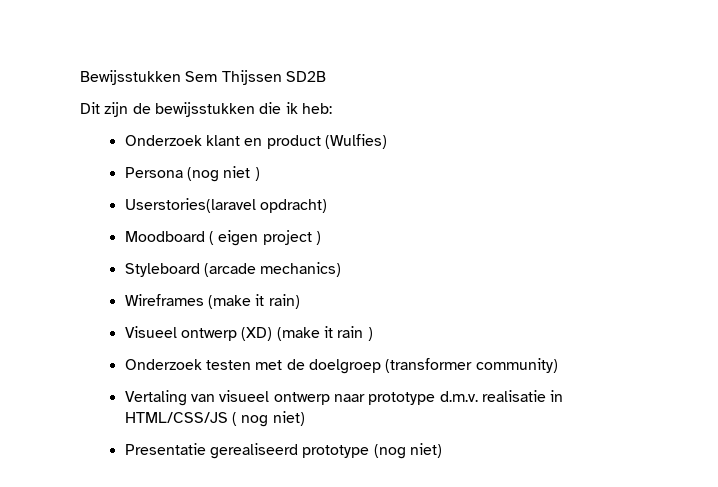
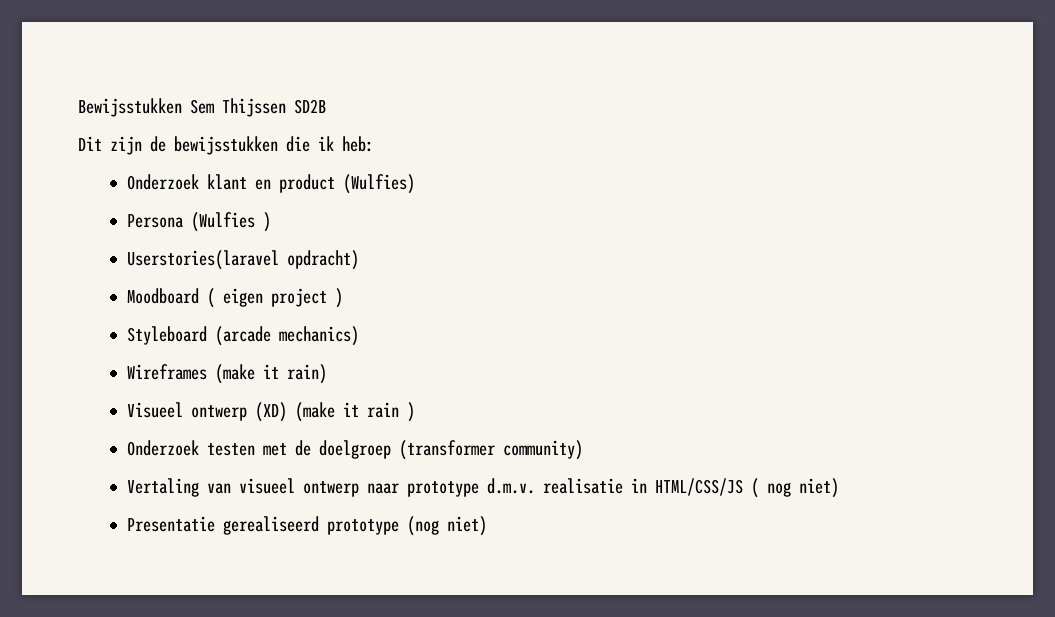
- Persona (nog niet )
+ Persona (Wulfies )

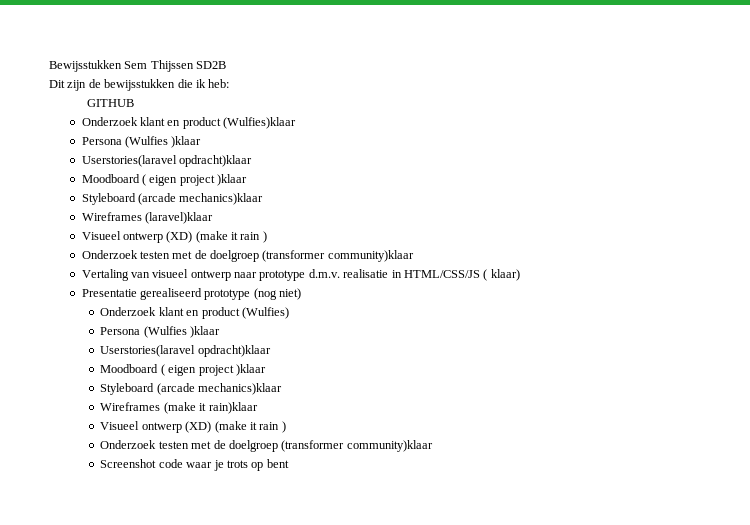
- Onderzoek klant en product (Wulfies)
- Persona (Wulfies )
- Userstories(laravel opdracht)
- Moodboard ( eigen project )
- Styleboard (arcade mechanics)
- Wireframes (make it rain)
+ GITHUB
+ Onderzoek klant en product (Wulfies)klaar
+ Persona (Wulfies )klaar
+ Userstories(laravel opdracht)klaar
+ Moodboard ( eigen project )klaar
+ Styleboard (arcade mechanics)klaar
+ Wireframes (laravel)klaar
  Visueel ontwerp (XD) (make it rain )
- Onderzoek testen met de doelgroep (transformer community)
+ Onderzoek testen met de doelgroep (transformer community)klaar
- Vertaling van visueel ontwerp naar prototype d.m.v. realisatie in HTML/CSS/JS ( nog niet)
+ Vertaling van visueel ontwerp naar prototype d.m.v. realisatie in HTML/CSS/JS ( klaar)
+ Onderzoek klant en product (Wulfies)
+ Persona (Wulfies )klaar
+ Userstories(laravel opdracht)klaar
+ Moodboard ( eigen project )klaar
+ Styleboard (arcade mechanics)klaar
+ Wireframes (make it rain)klaar
+ Visueel ontwerp (XD) (make it rain )
+ Onderzoek testen met de doelgroep (transformer community)klaar
+ Screenshot code waar je trots op bent

